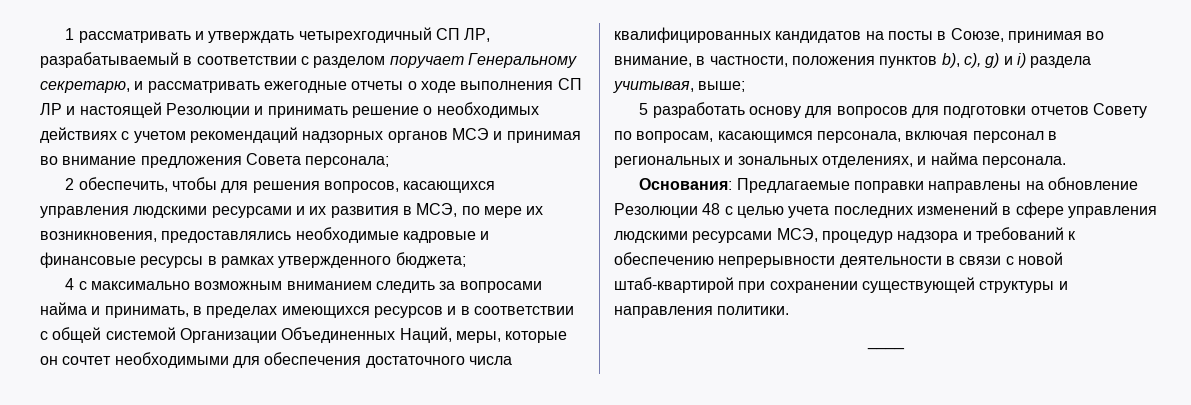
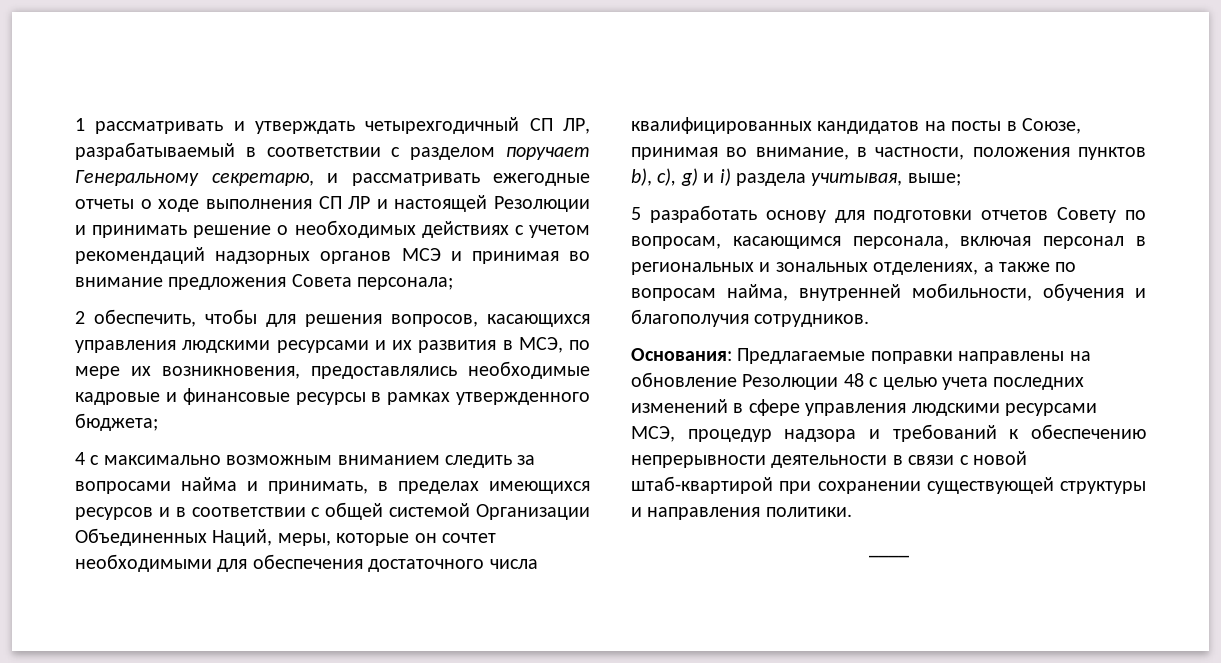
- 5 разработать основу для вопросов для подготовки отчетов Совету по вопросам, касающимся персонала, включая персонал в региональных и зональных отделениях, и найма персонала.
+ 5 разработать основу для подготовки отчетов Совету по вопросам, касающимся персонала, включая персонал в региональных и зональных отделениях, а также по вопросам найма, внутренней мобильности, обучения и благополучия сотрудников.

